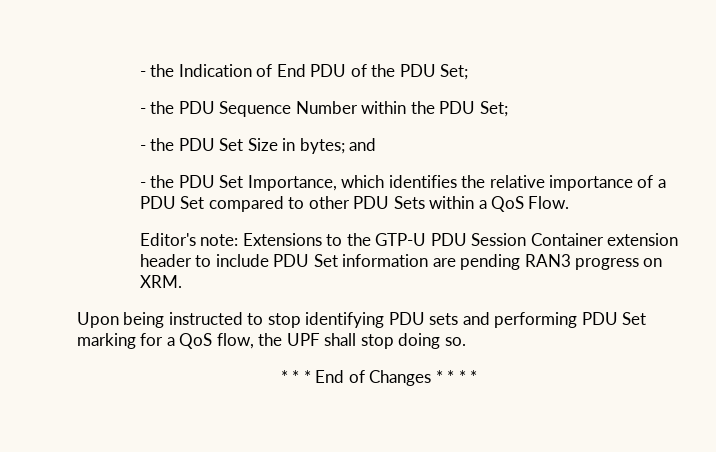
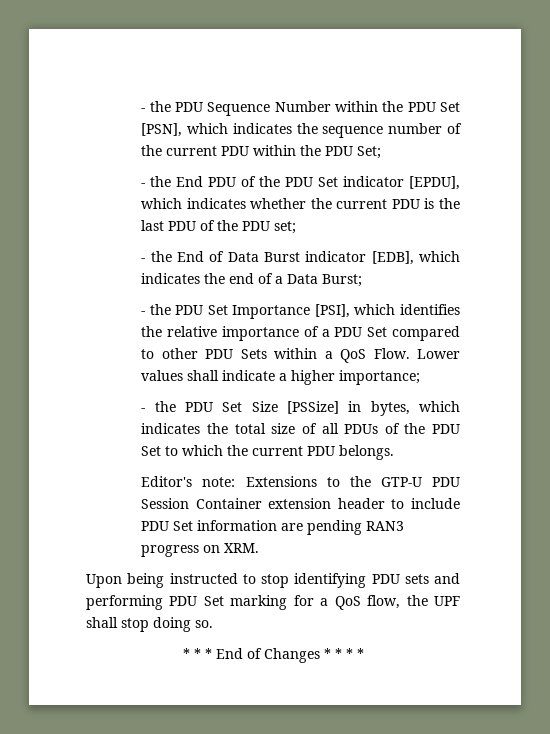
- - the Indication of End PDU of the PDU Set;
- - the PDU Sequence Number within the PDU Set;
- - the PDU Set Size in bytes; and
- - the PDU Set Importance, which identifies the relative importance of a PDU Set compared to other PDU Sets within a QoS Flow.
+ - the PDU Sequence Number within the PDU Set [PSN], which indicates the sequence number of the current PDU within the PDU Set;
+ - the End PDU of the PDU Set indicator [EPDU], which indicates whether the current PDU is the last PDU of the PDU set;
+ - the End of Data Burst indicator [EDB], which indicates the end of a Data Burst;
+ - the PDU Set Importance [PSI], which identifies the relative importance of a PDU Set compared to other PDU Sets within a QoS Flow. Lower values shall indicate a higher importance;
+ - the PDU Set Size [PSSize] in bytes, which indicates the total size of all PDUs of the PDU Set to which the current PDU belongs.

